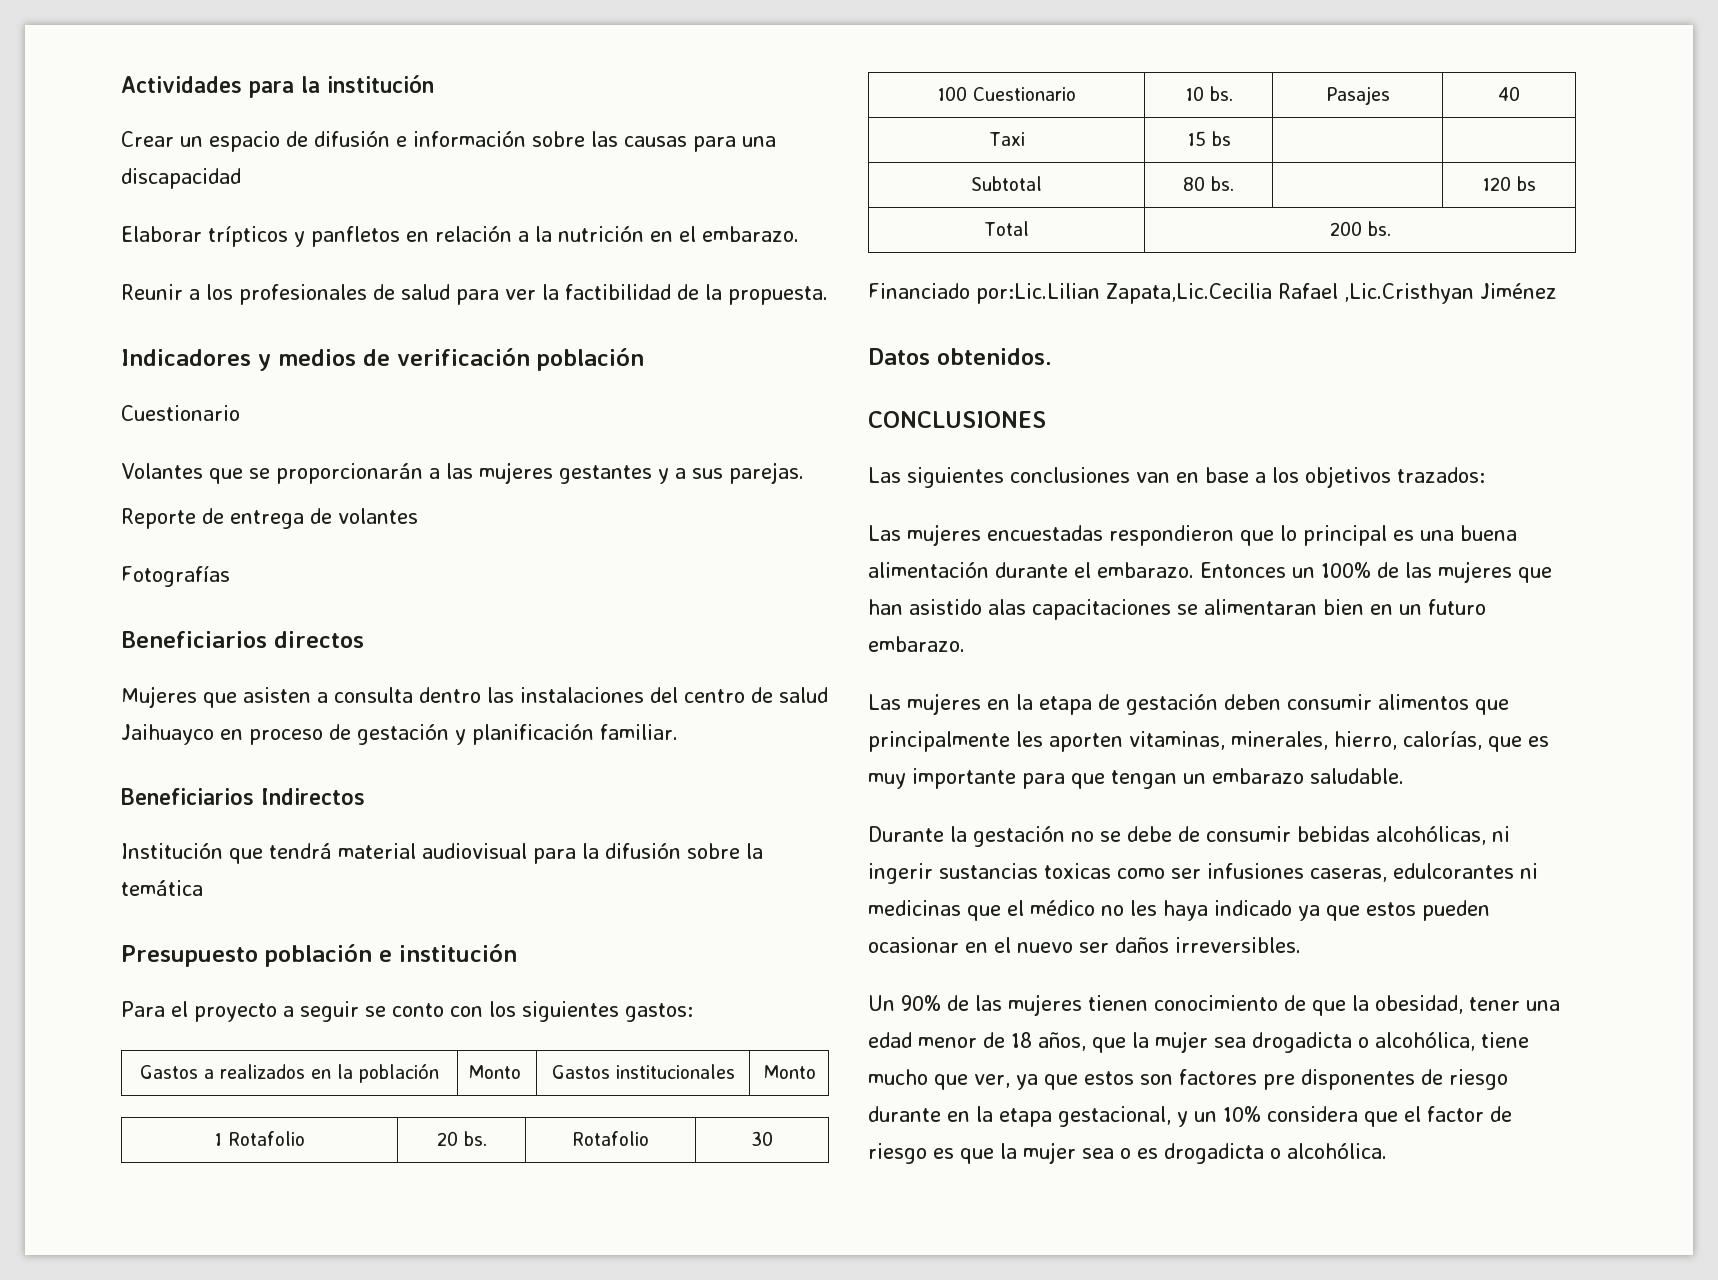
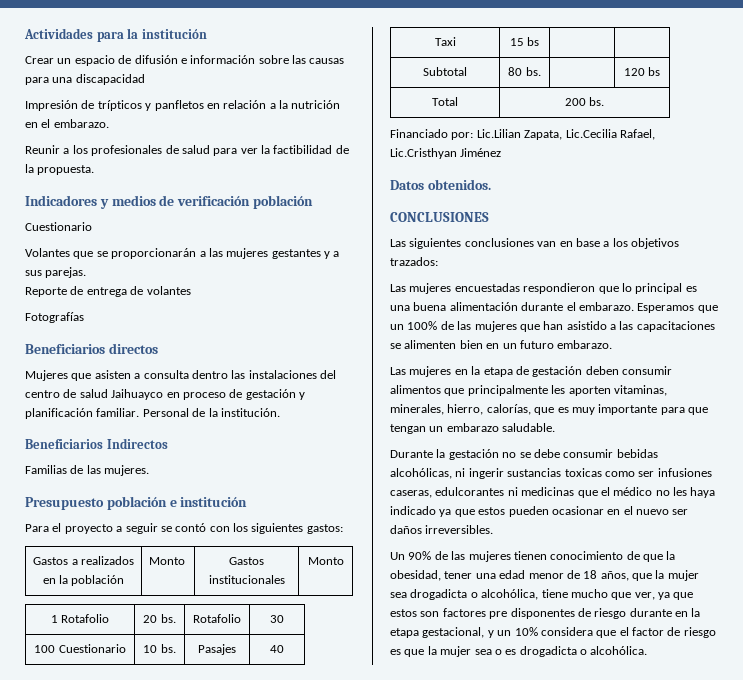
- Elaborar trípticos y panfletos en relación a la nutrición en el embarazo.
+ Impresión de trípticos y panfletos en relación a la nutrición en el embarazo.
- Mujeres que asisten a consulta dentro las instalaciones del centro de salud Jaihuayco en proceso de gestación y planificación familiar.
+ Mujeres que asisten a consulta dentro las instalaciones del centro de salud Jaihuayco en proceso de gestación y planificación familiar. Personal de la institución.
  Beneficiarios Indirectos
- Institución que tendrá material audiovisual para la difusión sobre la temática
+ Familias de las mujeres.
- Para el proyecto a seguir se conto con los siguientes gastos:
+ Para el proyecto a seguir se contó con los siguientes gastos:
- Financiado por:Lic.Lilian Zapata,Lic.Cecilia Rafael ,Lic.Cristhyan Jiménez
+ Financiado por: Lic.Lilian Zapata, Lic.Cecilia Rafael, Lic.Cristhyan Jiménez
- Entonces un 100% de las mujeres que han asistido alas capacitaciones se alimentaran bien en un futuro embarazo.
+ Esperamos que un 100% de las mujeres que han asistido a las capacitaciones se alimenten bien en un futuro embarazo.
- Durante la gestación no se debe de consumir bebidas alcohólicas, ni ingerir sustancias toxicas como ser infusiones caseras, edulcorantes ni medicinas que el médico no les haya indicado ya que estos pueden ocasionar en el nuevo ser daños irreversibles.
+ Durante la gestación no se debe consumir bebidas alcohólicas, ni ingerir sustancias toxicas como ser infusiones caseras, edulcorantes ni medicinas que el médico no les haya indicado ya que estos pueden ocasionar en el nuevo ser daños irreversibles.

